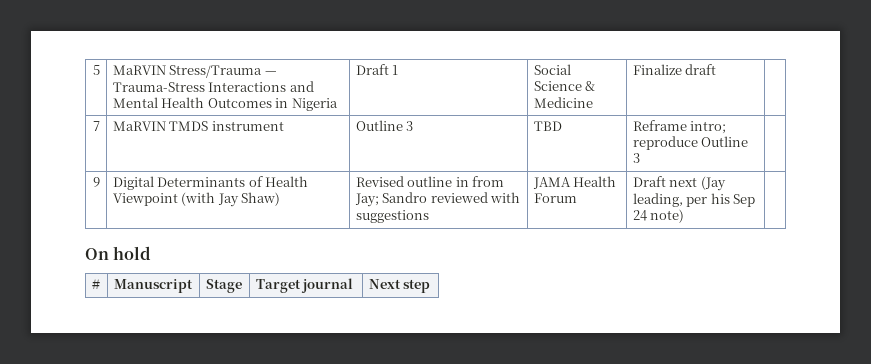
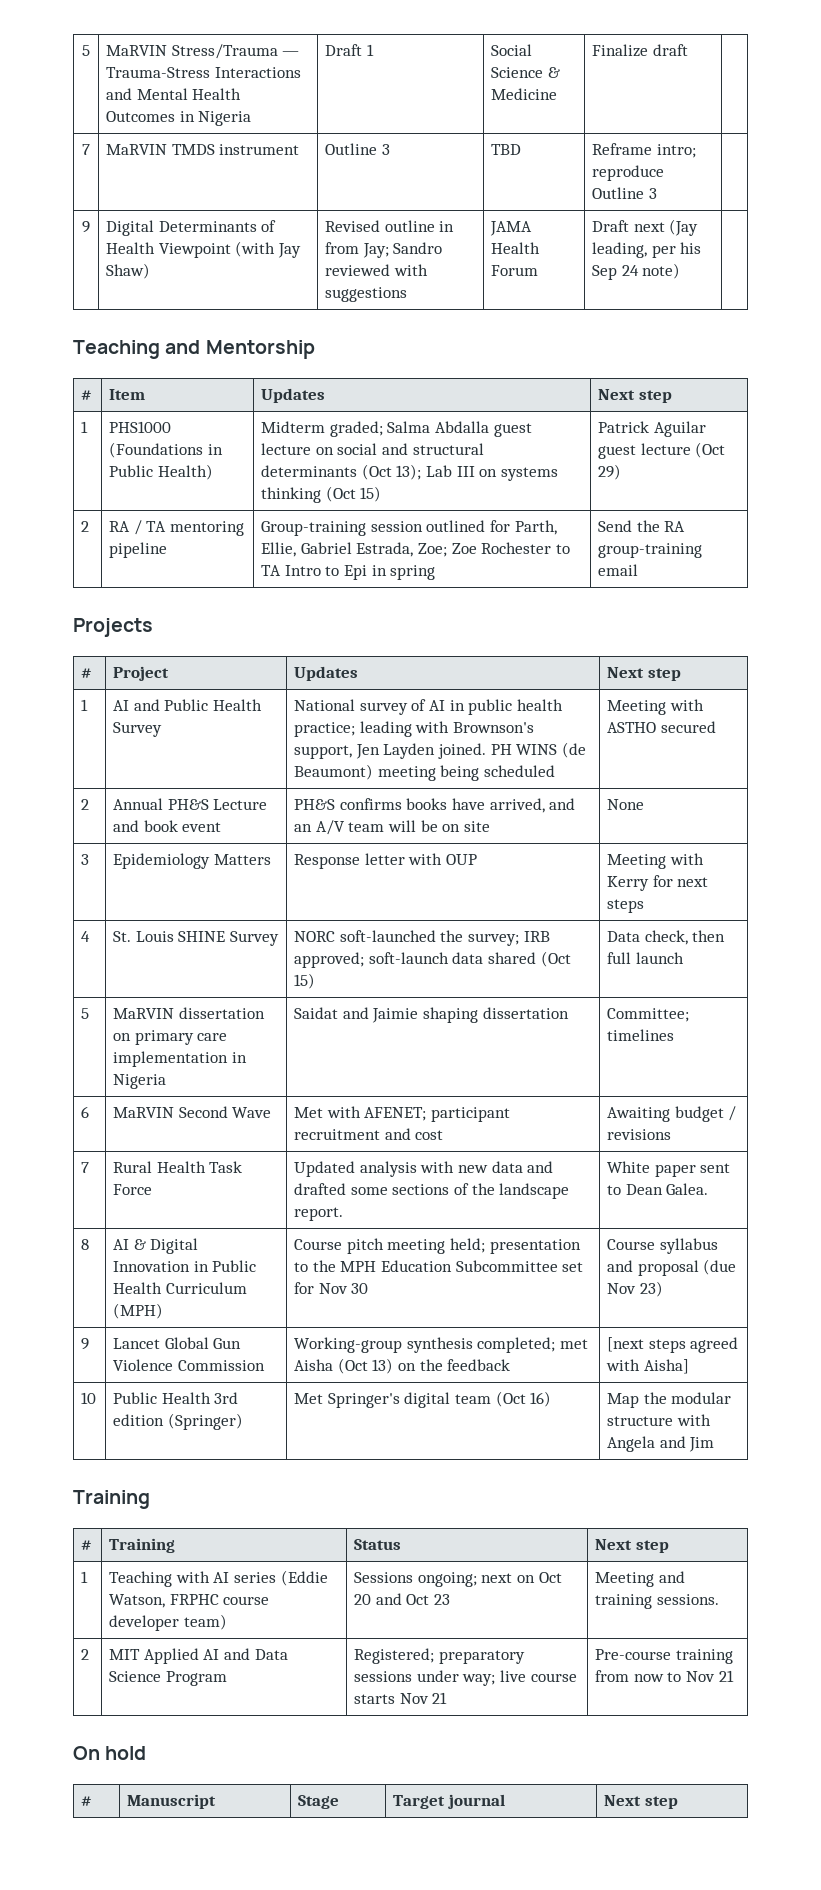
+ Teaching and Mentorship
+ # | Item | Updates | Next step
+ 1 | PHS1000 (Foundations in Public Health) | Midterm graded; Salma Abdalla guest lecture on social and structural determinants (Oct 13); Lab III on systems thinking (Oct 15) | Patrick Aguilar guest lecture (Oct 29)
+ 2 | RA / TA mentoring pipeline | Group-training session outlined for Parth, Ellie, Gabriel Estrada, Zoe; Zoe Rochester to TA Intro to Epi in spring | Send the RA group-training email
+ Projects
+ # | Project | Updates | Next step
+ 1 | AI and Public Health Survey | National survey of AI in public health practice; leading with Brownson's support, Jen Layden joined. PH WINS (de Beaumont) meeting being scheduled | Meeting with ASTHO secured
+ 2 | Annual PH&S Lecture and book event | PH&S confirms books have arrived, and an A/V team will be on site | None
+ 3 | Epidemiology Matters | Response letter with OUP | Meeting with Kerry for next steps
+ 4 | St. Louis SHINE Survey | NORC soft-launched the survey; IRB approved; soft-launch data shared (Oct 15) | Data check, then full launch
+ 5 | MaRVIN dissertation on primary care implementation in Nigeria | Saidat and Jaimie shaping dissertation | Committee; timelines
+ 6 | MaRVIN Second Wave | Met with AFENET; participant recruitment and cost | Awaiting budget / revisions
+ 7 | Rural Health Task Force | Updated analysis with new data and drafted some sections of the landscape report. | White paper sent to Dean Galea.
+ 8 | AI & Digital Innovation in Public Health Curriculum (MPH) | Course pitch meeting held; presentation to the MPH Education Subcommittee set for Nov 30 | Course syllabus and proposal (due Nov 23)
+ 9 | Lancet Global Gun Violence Commission | Working-group synthesis completed; met Aisha (Oct 13) on the feedback | [next steps agreed with Aisha]
+ 10 | Public Health 3rd edition (Springer) | Met Springer's digital team (Oct 16) | Map the modular structure with Angela and Jim
+ Training
+ # | Training | Status | Next step
+ 1 | Teaching with AI series (Eddie Watson, FRPHC course developer team) | Sessions ongoing; next on Oct 20 and Oct 23 | Meeting and training sessions.
+ 2 | MIT Applied AI and Data Science Program | Registered; preparatory sessions under way; live course starts Nov 21 | Pre-course training from now to Nov 21

